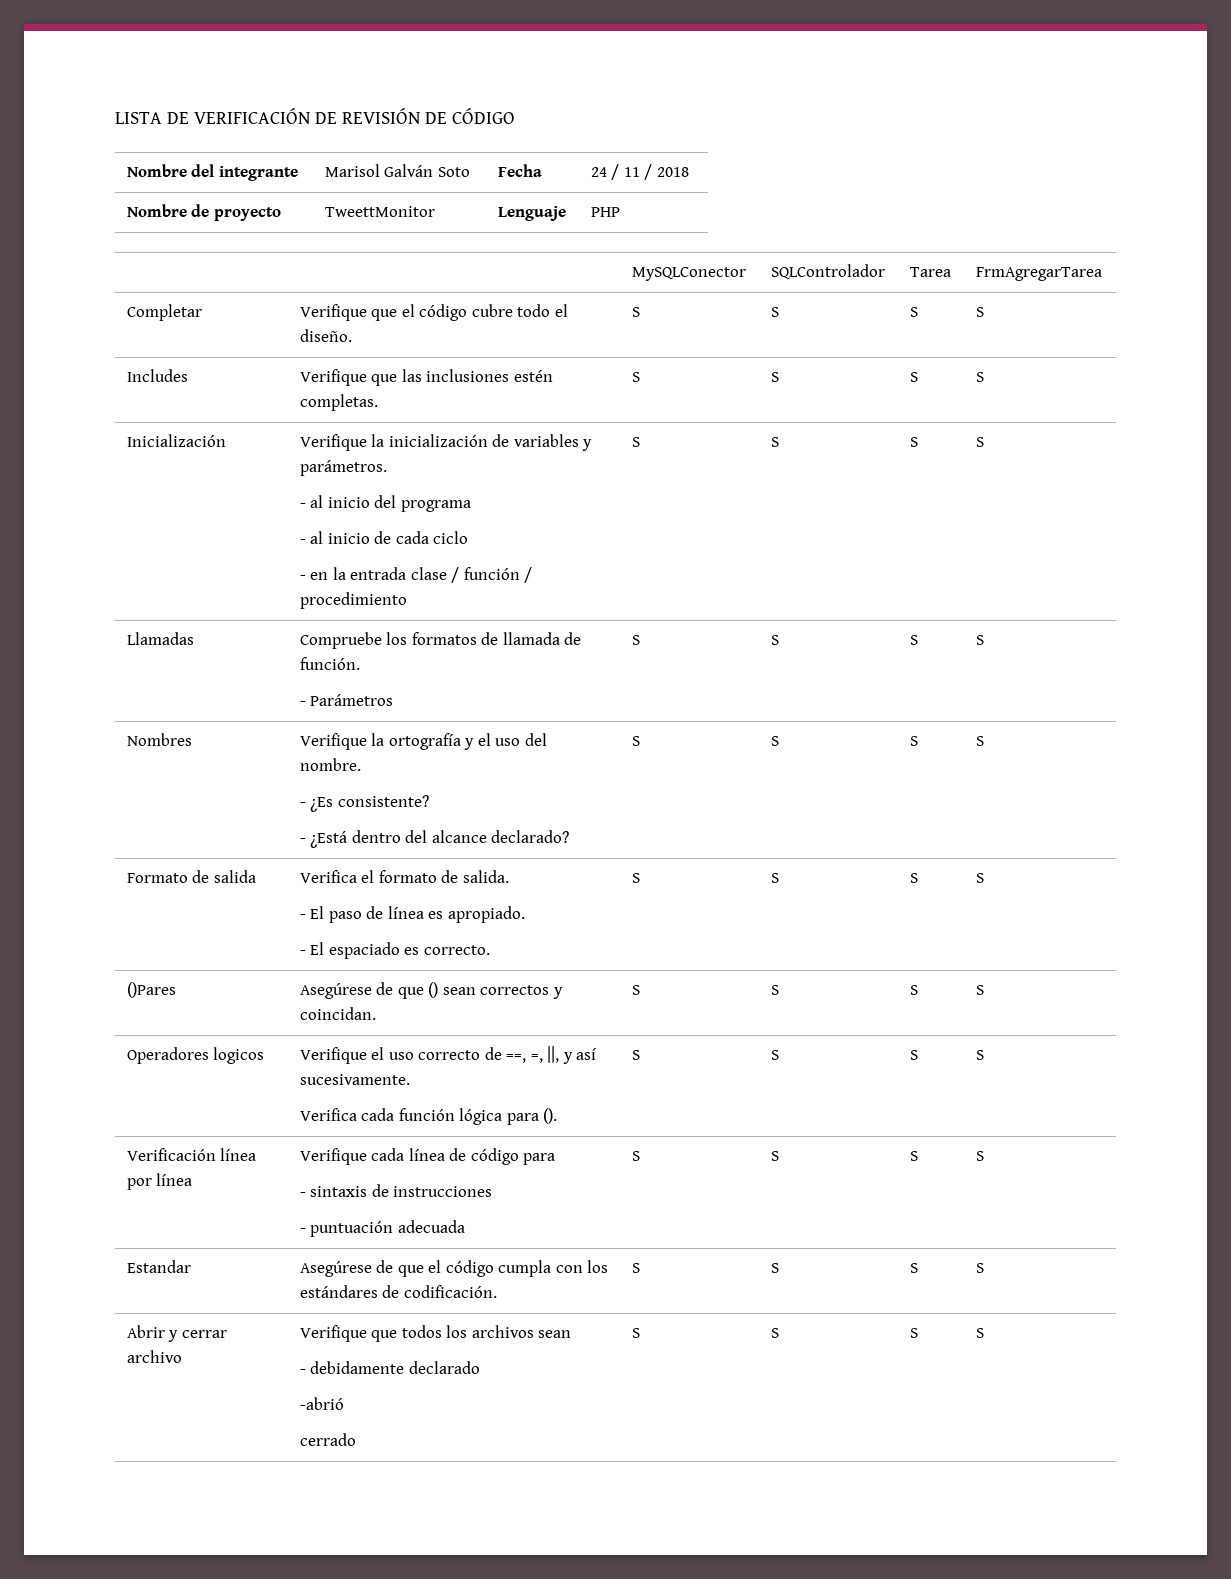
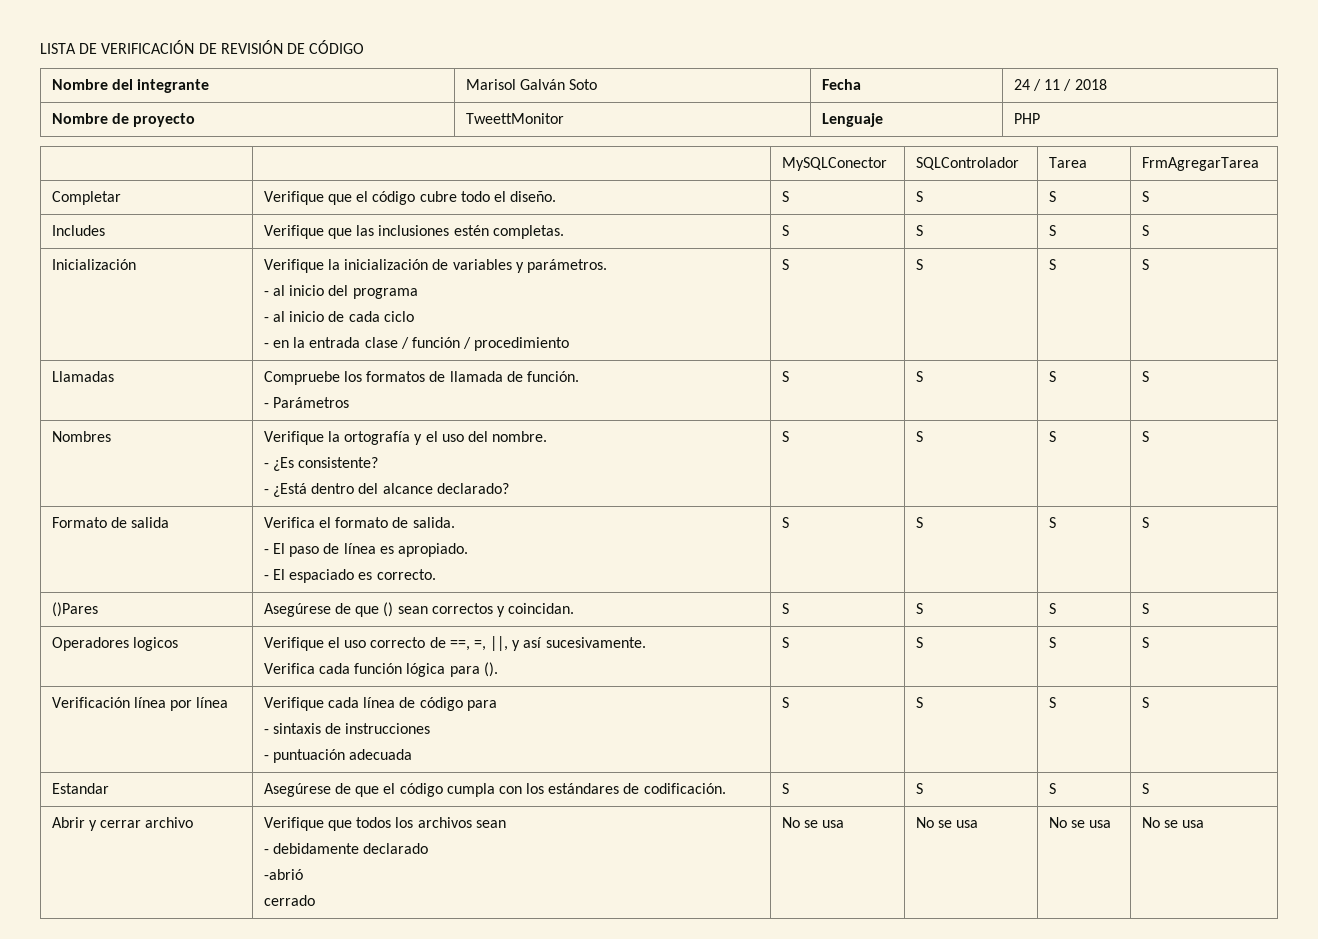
  Abrir y cerrar archivo | Verifique que todos los archivos sean
  - debidamente declarado
  -abrió
- cerrado | S | S | S | S
+ cerrado | No se usa | No se usa | No se usa | No se usa

